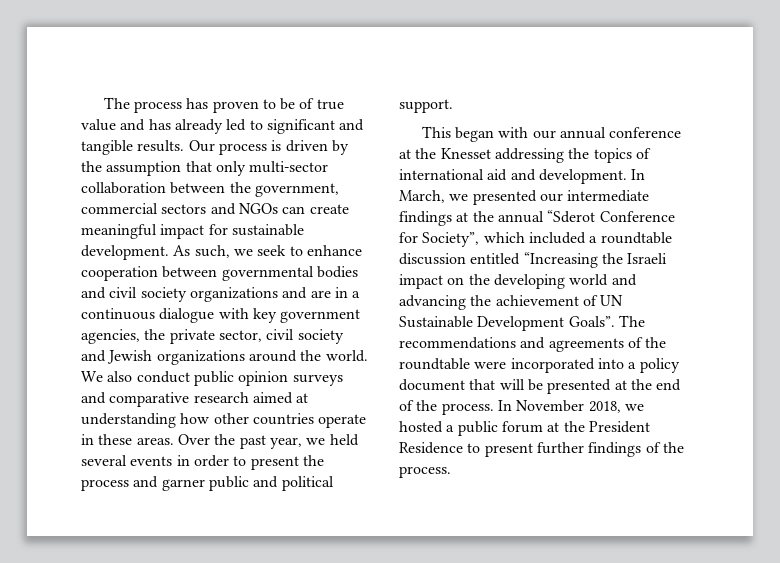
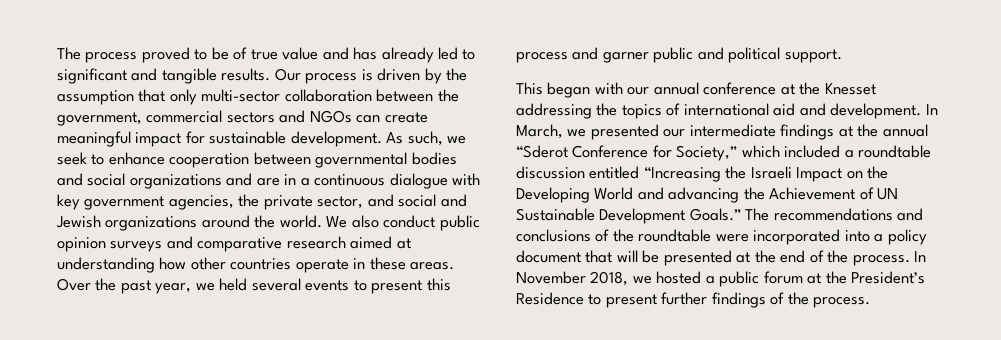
- The process has proven to be of true value and has already led to significant and tangible results.
+ The process proved to be of true value and has already led to significant and tangible results.
- As such, we seek to enhance cooperation between governmental bodies and civil society organizations and are in a continuous dialogue with key government agencies, the private sector, civil society and Jewish organizations around the world.
+ As such, we seek to enhance cooperation between governmental bodies and social organizations and are in a continuous dialogue with key government agencies, the private sector, and social and Jewish organizations around the world.
- Over the past year, we held several events in order to present the process and garner public and political support.
+ Over the past year, we held several events to present this process and garner public and political support.
- In March, we presented our intermediate findings at the annual “Sderot Conference for Society”, which included a roundtable discussion entitled “Increasing the Israeli impact on the developing world and advancing the achievement of UN Sustainable Development Goals”.
+ In March, we presented our intermediate findings at the annual “Sderot Conference for Society,” which included a roundtable discussion entitled “Increasing the Israeli Impact on the Developing World and advancing the Achievement of UN Sustainable Development Goals.”
- The recommendations and agreements of the roundtable were incorporated into a policy document that will be presented at the end of the process.
+ The recommendations and conclusions of the roundtable were incorporated into a policy document that will be presented at the end of the process.
- In November 2018, we hosted a public forum at the President Residence to present further findings of the process.
+ In November 2018, we hosted a public forum at the President’s Residence to present further findings of the process.

